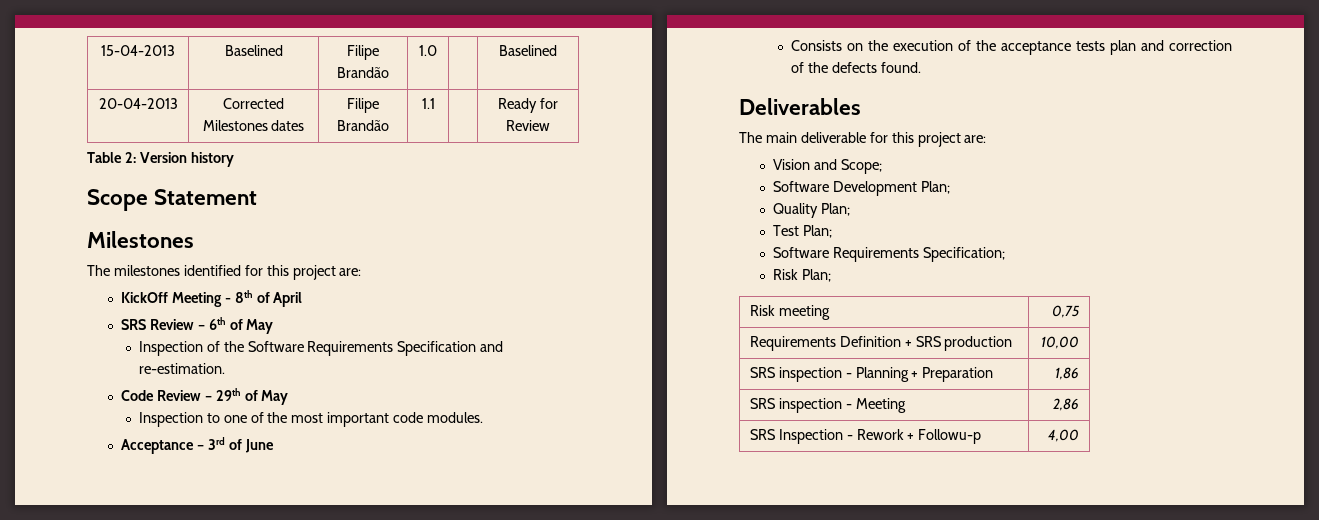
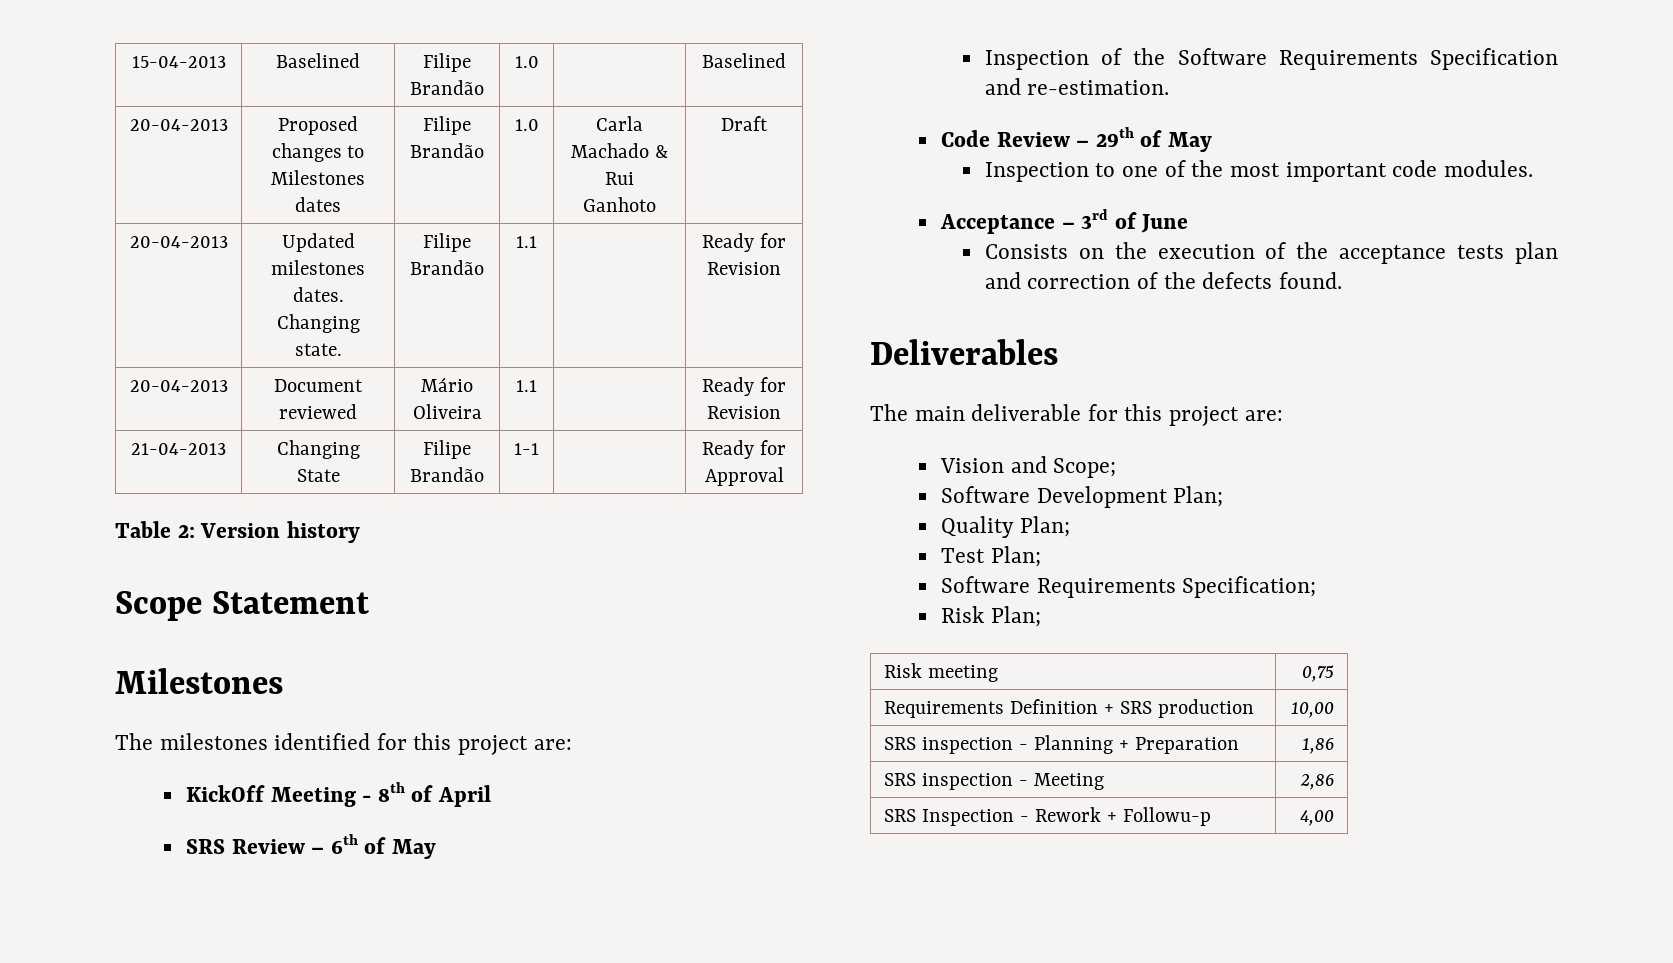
- 20-04-2013 | Corrected Milestones dates | Filipe Brandão | 1.1 | | Ready for Review
+ 20-04-2013 | Proposed changes to Milestones dates | Filipe Brandão | 1.0 | Carla Machado & Rui Ganhoto | Draft
+ 20-04-2013 | Updated milestones dates. Changing state. | Filipe Brandão | 1.1 | | Ready for Revision
+ 20-04-2013 | Document reviewed | Mário Oliveira | 1.1 | | Ready for Revision
+ 21-04-2013 | Changing State | Filipe Brandão | 1-1 | | Ready for Approval

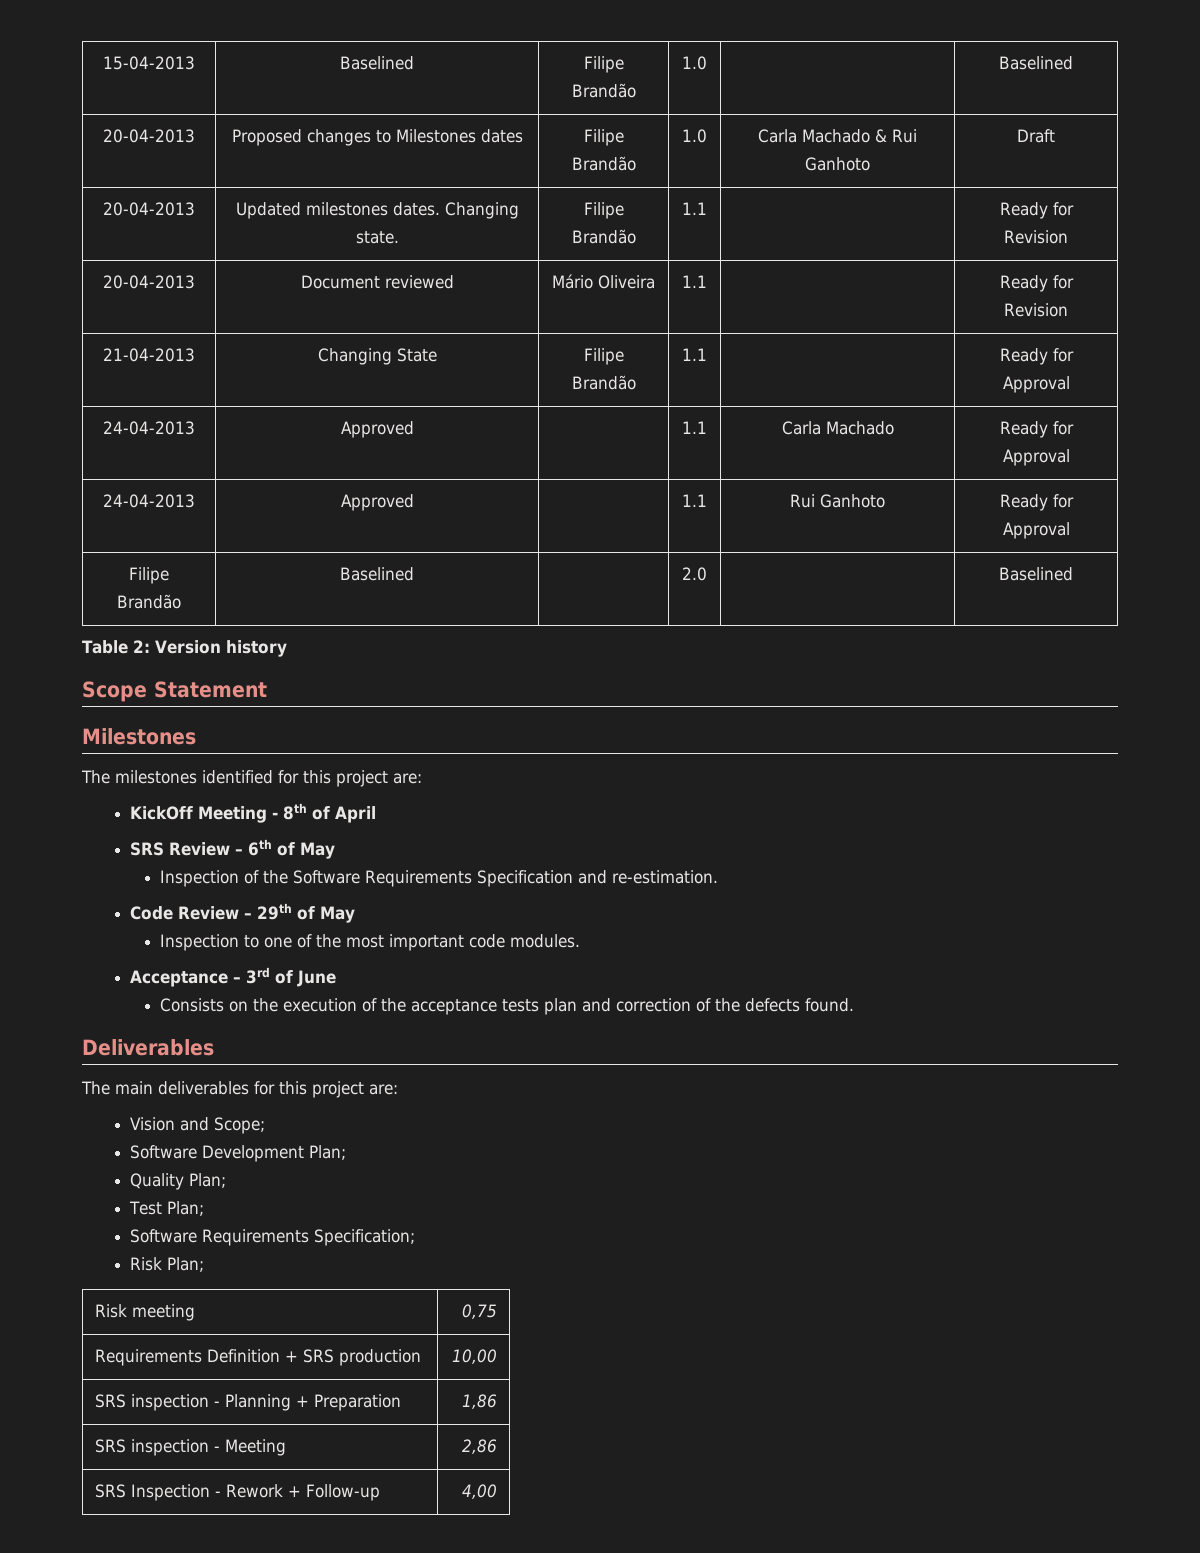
- 21-04-2013 | Changing State | Filipe Brandão | 1-1 | | Ready for Approval
+ 21-04-2013 | Changing State | Filipe Brandão | 1.1 | | Ready for Approval
+ 24-04-2013 | Approved | | 1.1 | Carla Machado | Ready for Approval
+ 24-04-2013 | Approved | | 1.1 | Rui Ganhoto | Ready for Approval
+ Filipe Brandão | Baselined | | 2.0 | | Baselined
- The main deliverable for this project are:
+ The main deliverables for this project are:
- SRS Inspection - Rework + Followu-p | 4,00
+ SRS Inspection - Rework + Follow-up | 4,00

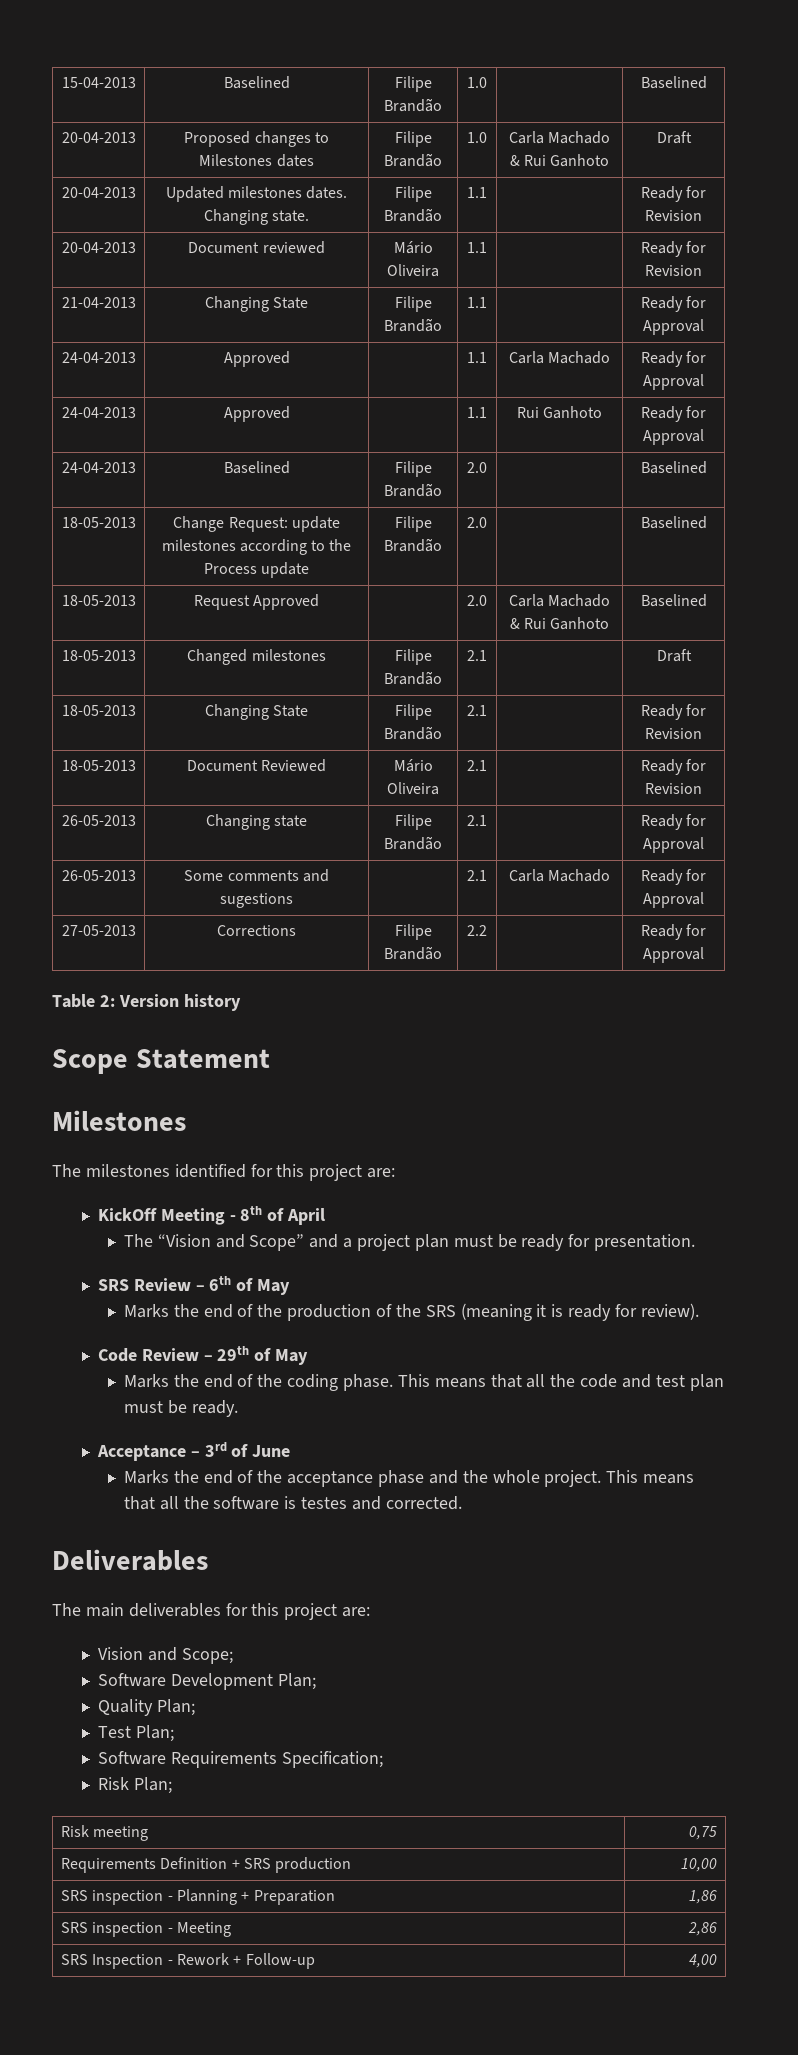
- Filipe Brandão | Baselined | | 2.0 | | Baselined
+ 24-04-2013 | Baselined | Filipe Brandão | 2.0 | | Baselined
+ 18-05-2013 | Change Request: update milestones according to the Process update | Filipe Brandão | 2.0 | | Baselined
+ 18-05-2013 | Request Approved | | 2.0 | Carla Machado & Rui Ganhoto | Baselined
+ 18-05-2013 | Changed milestones | Filipe Brandão | 2.1 | | Draft
+ 18-05-2013 | Changing State | Filipe Brandão | 2.1 | | Ready for Revision
+ 18-05-2013 | Document Reviewed | Mário Oliveira | 2.1 | | Ready for Revision
+ 26-05-2013 | Changing state | Filipe Brandão | 2.1 | | Ready for Approval
+ 26-05-2013 | Some comments and sugestions | | 2.1 | Carla Machado | Ready for Approval
+ 27-05-2013 | Corrections | Filipe Brandão | 2.2 | | Ready for Approval
+ The “Vision and Scope” and a project plan must be ready for presentation.
- Inspection of the Software Requirements Specification and re-estimation.
+ Marks the end of the production of the SRS (meaning it is ready for review).
- Inspection to one of the most important code modules.
+ Marks the end of the coding phase. This means that all the code and test plan must be ready.
- Consists on the execution of the acceptance tests plan and correction of the defects found.
+ Marks the end of the acceptance phase and the whole project. This means that all the software is testes and corrected.

